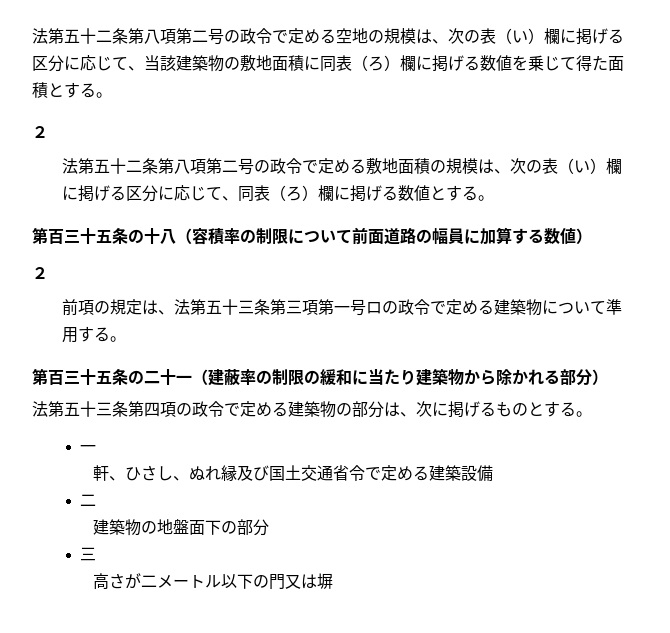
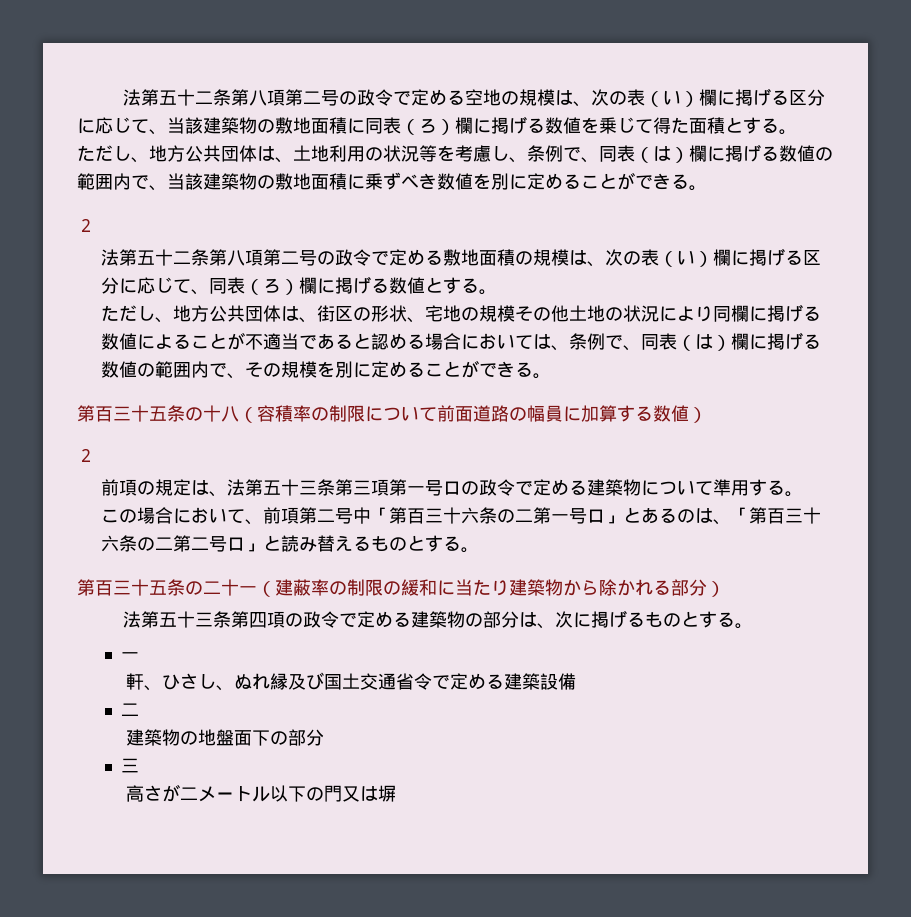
+ ただし、地方公共団体は、土地利用の状況等を考慮し、条例で、同表（は）欄に掲げる数値の範囲内で、当該建築物の敷地面積に乗ずべき数値を別に定めることができる。
+ ただし、地方公共団体は、街区の形状、宅地の規模その他土地の状況により同欄に掲げる数値によることが不適当であると認める場合においては、条例で、同表（は）欄に掲げる数値の範囲内で、その規模を別に定めることができる。
+ この場合において、前項第二号中「第百三十六条の二第一号ロ」とあるのは、「第百三十六条の二第二号ロ」と読み替えるものとする。

